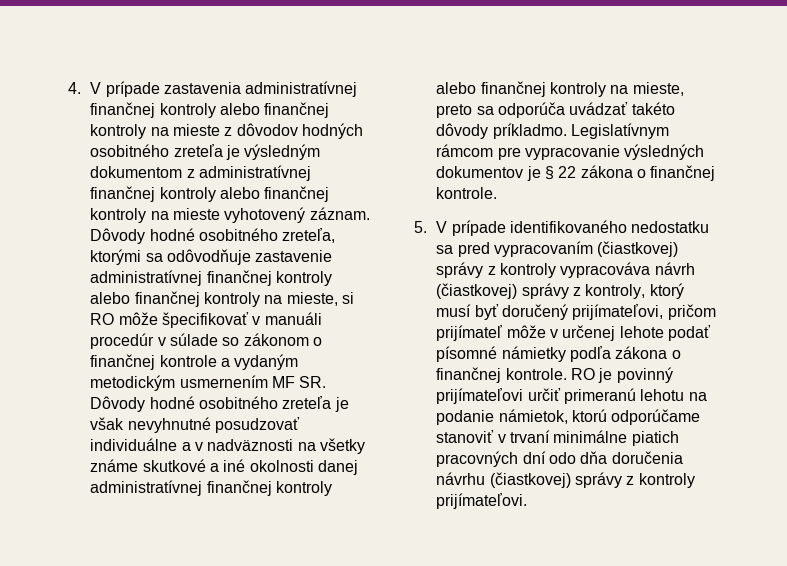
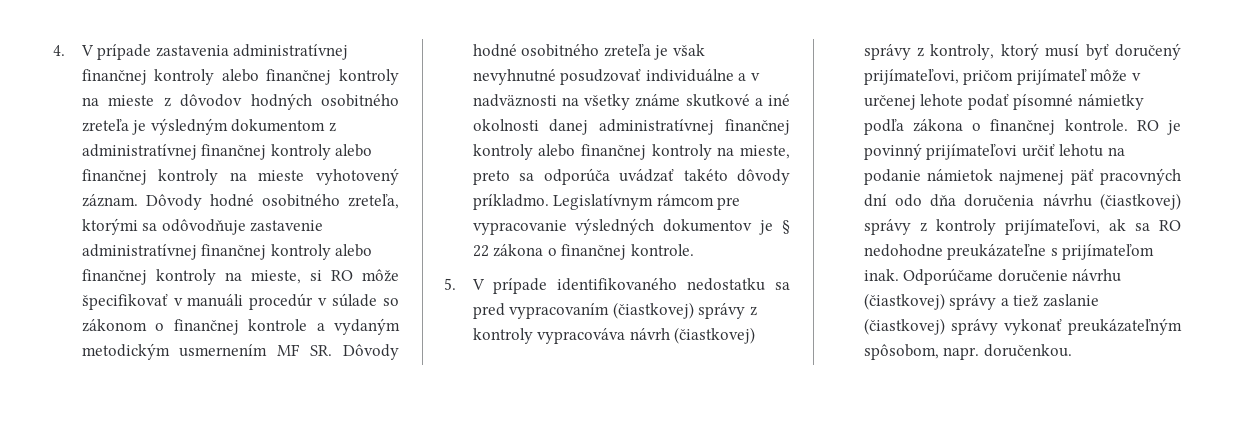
- RO je povinný prijímateľovi určiť primeranú lehotu na podanie námietok, ktorú odporúčame stanoviť v trvaní minimálne piatich pracovných dní odo dňa doručenia návrhu (čiastkovej) správy z kontroly prijímateľovi.
+ RO je povinný prijímateľovi určiť lehotu na podanie námietok najmenej päť pracovných dní odo dňa doručenia návrhu (čiastkovej) správy z kontroly prijímateľovi, ak sa RO nedohodne preukázateľne s prijímateľom inak. Odporúčame doručenie návrhu (čiastkovej) správy a tiež zaslanie (čiastkovej) správy vykonať preukázateľným spôsobom, napr. doručenkou.

